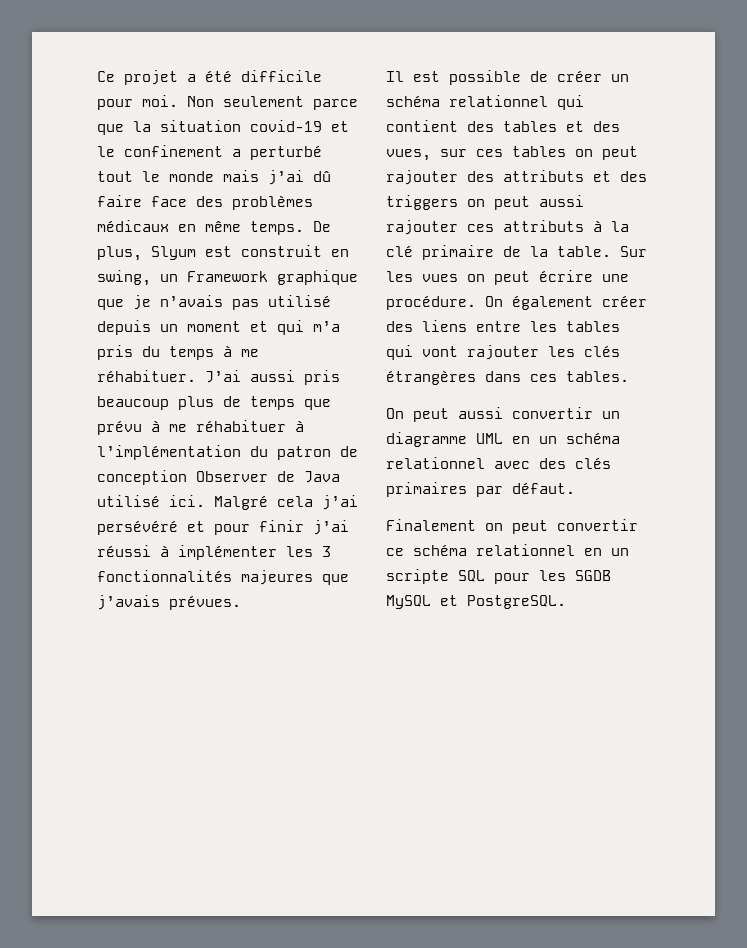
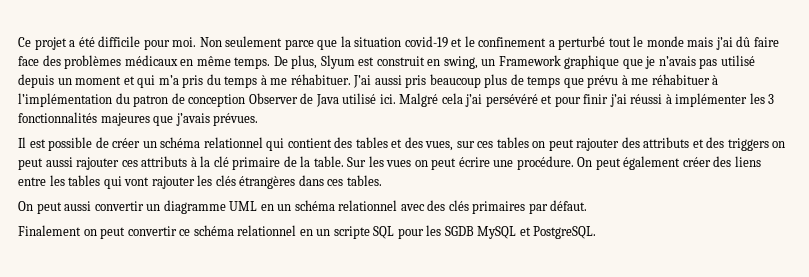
- On également créer des liens entre les tables qui vont rajouter les clés étrangères dans ces tables.
+ On peut également créer des liens entre les tables qui vont rajouter les clés étrangères dans ces tables.

